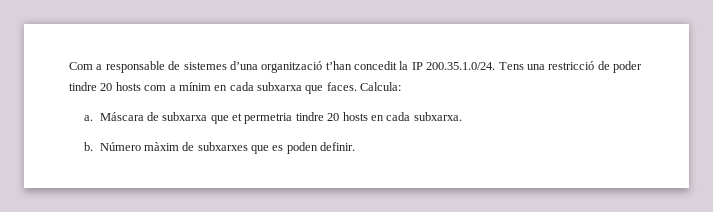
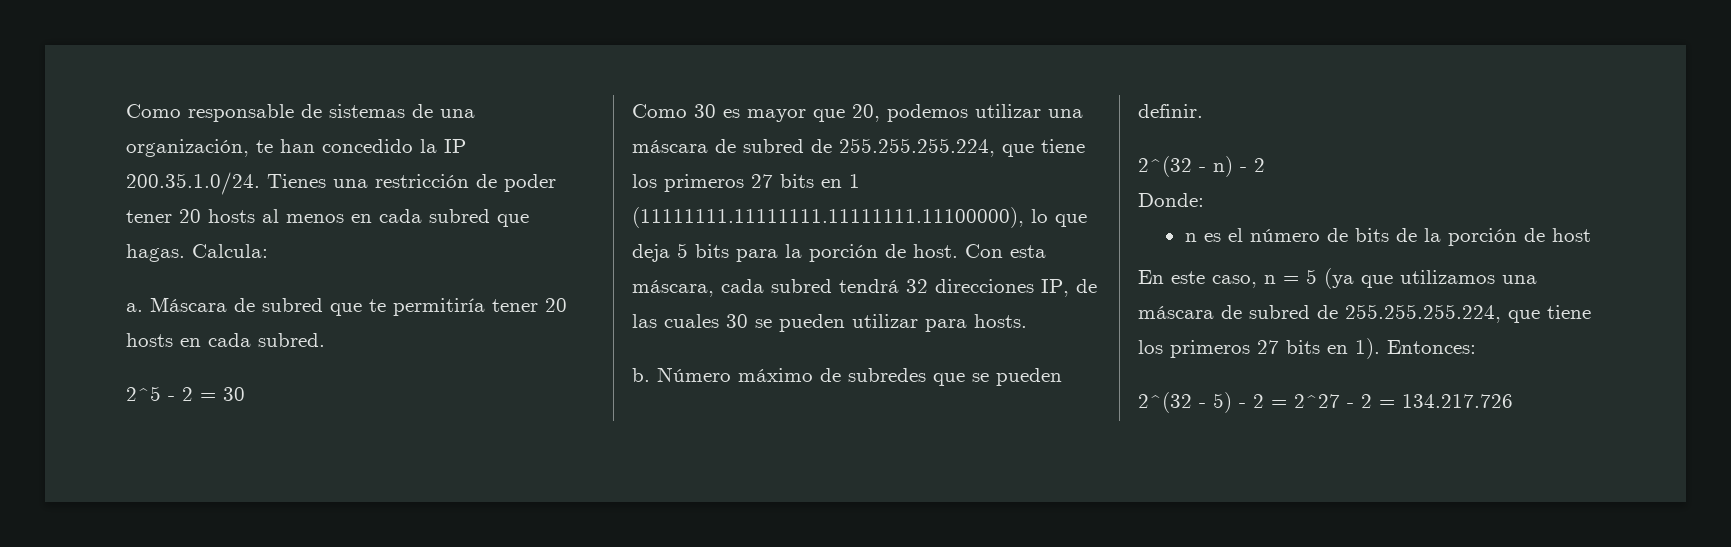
- Com a responsable de sistemes d’una organització t’han concedit la IP 200.35.1.0/24. Tens una restricció de poder tindre 20 hosts com a mínim en cada subxarxa que faces. Calcula:
- a. Máscara de subxarxa que et permetria tindre 20 hosts en cada subxarxa.
- b. Número màxim de subxarxes que es poden definir.
+ Como responsable de sistemas de una organización, te han concedido la IP 200.35.1.0/24. Tienes una restricción de poder tener 20 hosts al menos en cada subred que hagas. Calcula:
+ a. Máscara de subred que te permitiría tener 20 hosts en cada subred.
+ 2^5 - 2 = 30
+ Como 30 es mayor que 20, podemos utilizar una máscara de subred de 255.255.255.224, que tiene los primeros 27 bits en 1 (11111111.11111111.11111111.11100000), lo que deja 5 bits para la porción de host. Con esta máscara, cada subred tendrá 32 direcciones IP, de las cuales 30 se pueden utilizar para hosts.
+ b. Número máximo de subredes que se pueden definir.
+ 2^(32 - n) - 2
+ Donde:
+ n es el número de bits de la porción de host
+ En este caso, n = 5 (ya que utilizamos una máscara de subred de 255.255.255.224, que tiene los primeros 27 bits en 1). Entonces:
+ 2^(32 - 5) - 2 = 2^27 - 2 = 134.217.726

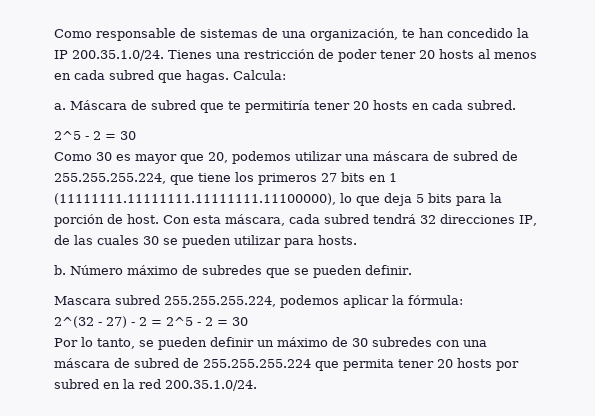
- 2^(32 - n) - 2
- Donde:
- n es el número de bits de la porción de host
- En este caso, n = 5 (ya que utilizamos una máscara de subred de 255.255.255.224, que tiene los primeros 27 bits en 1). Entonces:
- 2^(32 - 5) - 2 = 2^27 - 2 = 134.217.726
+ Mascara subred 255.255.255.224, podemos aplicar la fórmula:
+ 2^(32 - 27) - 2 = 2^5 - 2 = 30
+ Por lo tanto, se pueden definir un máximo de 30 subredes con una máscara de subred de 255.255.255.224 que permita tener 20 hosts por subred en la red 200.35.1.0/24.

